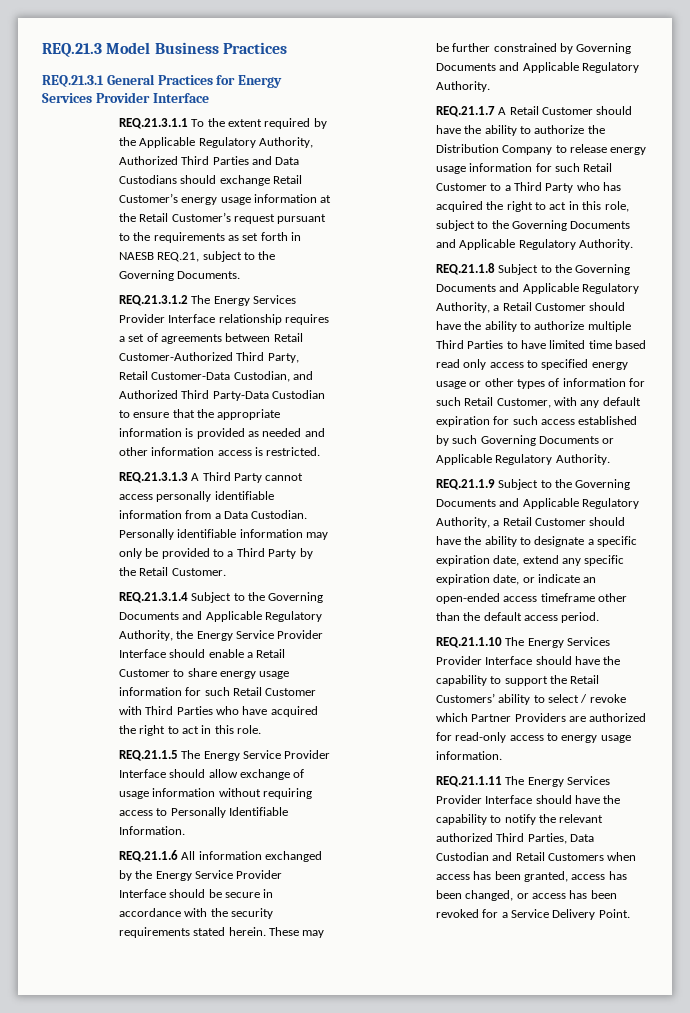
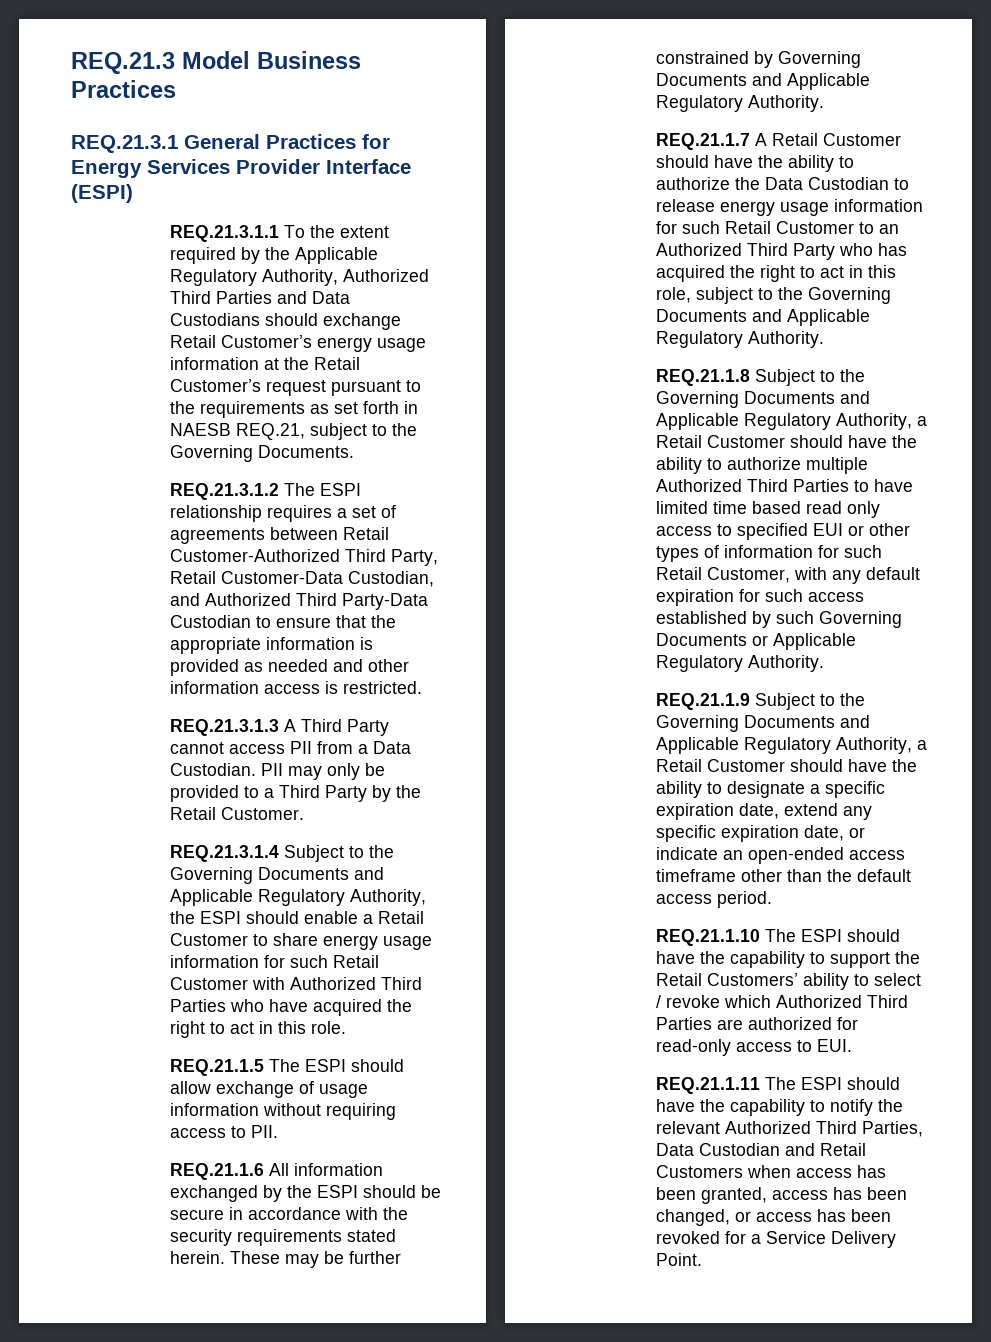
- REQ.21.3.1 General Practices for Energy Services Provider Interface
+ REQ.21.3.1 General Practices for Energy Services Provider Interface (ESPI)
- REQ.21.3.1.2 The Energy Services Provider Interface relationship requires a set of agreements between Retail Customer-Authorized Third Party, Retail Customer-Data Custodian, and Authorized Third Party-Data Custodian to ensure that the appropriate information is provided as needed and other information access is restricted.
+ REQ.21.3.1.2 The ESPI relationship requires a set of agreements between Retail Customer-Authorized Third Party, Retail Customer-Data Custodian, and Authorized Third Party-Data Custodian to ensure that the appropriate information is provided as needed and other information access is restricted.
- REQ.21.3.1.3 A Third Party cannot access personally identifiable information from a Data Custodian.
+ REQ.21.3.1.3 A Third Party cannot access PII from a Data Custodian.
- Personally identifiable information may only be provided to a Third Party by the Retail Customer.
+ PII may only be provided to a Third Party by the Retail Customer.
- REQ.21.3.1.4 Subject to the Governing Documents and Applicable Regulatory Authority, the Energy Service Provider Interface should enable a Retail Customer to share energy usage information for such Retail Customer with Third Parties who have acquired the right to act in this role.
+ REQ.21.3.1.4 Subject to the Governing Documents and Applicable Regulatory Authority, the ESPI should enable a Retail Customer to share energy usage information for such Retail Customer with Authorized Third Parties who have acquired the right to act in this role.
- REQ.21.1.5 The Energy Service Provider Interface should allow exchange of usage information without requiring access to Personally Identifiable Information.
+ REQ.21.1.5 The ESPI should allow exchange of usage information without requiring access to PII.
- REQ.21.1.6 All information exchanged by the Energy Service Provider Interface should be secure in accordance with the security requirements stated herein.
+ REQ.21.1.6 All information exchanged by the ESPI should be secure in accordance with the security requirements stated herein.
- REQ.21.1.7 A Retail Customer should have the ability to authorize the Distribution Company to release energy usage information for such Retail Customer to a Third Party who has acquired the right to act in this role, subject to the Governing Documents and Applicable Regulatory Authority.
+ REQ.21.1.7 A Retail Customer should have the ability to authorize the Data Custodian to release energy usage information for such Retail Customer to an Authorized Third Party who has acquired the right to act in this role, subject to the Governing Documents and Applicable Regulatory Authority.
- REQ.21.1.8 Subject to the Governing Documents and Applicable Regulatory Authority, a Retail Customer should have the ability to authorize multiple Third Parties to have limited time based read only access to specified energy usage or other types of information for such Retail Customer, with any default expiration for such access established by such Governing Documents or Applicable Regulatory Authority.
+ REQ.21.1.8 Subject to the Governing Documents and Applicable Regulatory Authority, a Retail Customer should have the ability to authorize multiple Authorized Third Parties to have limited time based read only access to specified EUI or other types of information for such Retail Customer, with any default expiration for such access established by such Governing Documents or Applicable Regulatory Authority.
- REQ.21.1.10 The Energy Services Provider Interface should have the capability to support the Retail Customers’ ability to select / revoke which Partner Providers are authorized for read-only access to energy usage information.
+ REQ.21.1.10 The ESPI should have the capability to support the Retail Customers’ ability to select / revoke which Authorized Third Parties are authorized for read-only access to EUI.
- REQ.21.1.11 The Energy Services Provider Interface should have the capability to notify the relevant authorized Third Parties, Data Custodian and Retail Customers when access has been granted, access has been changed, or access has been revoked for a Service Delivery Point.
+ REQ.21.1.11 The ESPI should have the capability to notify the relevant Authorized Third Parties, Data Custodian and Retail Customers when access has been granted, access has been changed, or access has been revoked for a Service Delivery Point.

